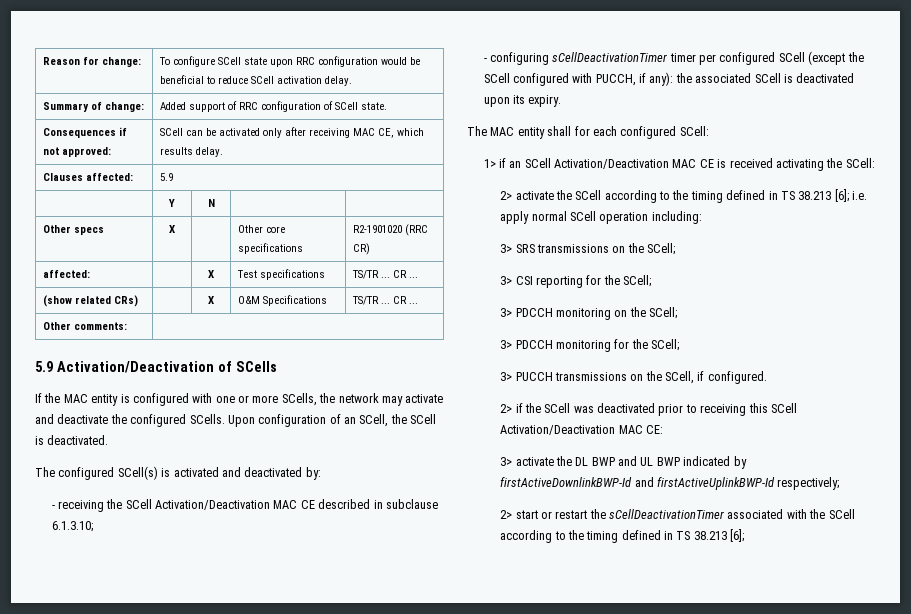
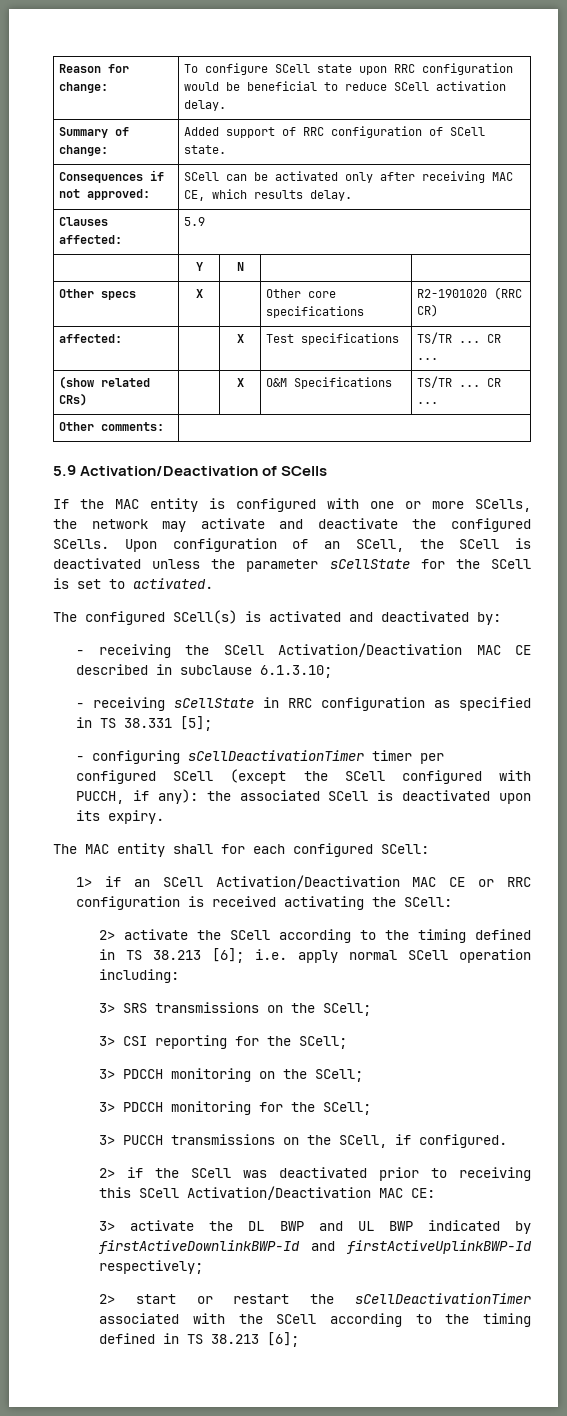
- Upon configuration of an SCell, the SCell is deactivated.
+ Upon configuration of an SCell, the SCell is deactivated unless the parameter sCellState for the SCell is set to activated.
+ - receiving sCellState in RRC configuration as specified in TS 38.331 [5];
- 1> if an SCell Activation/Deactivation MAC CE is received activating the SCell:
+ 1> if an SCell Activation/Deactivation MAC CE or RRC configuration is received activating the SCell:

